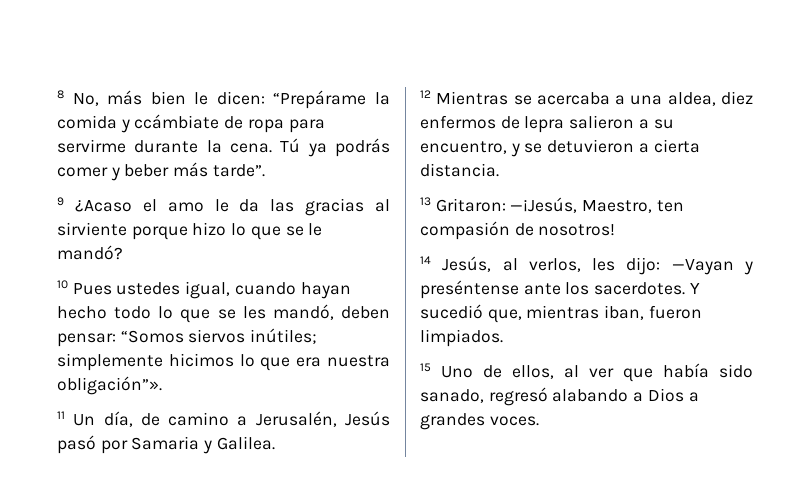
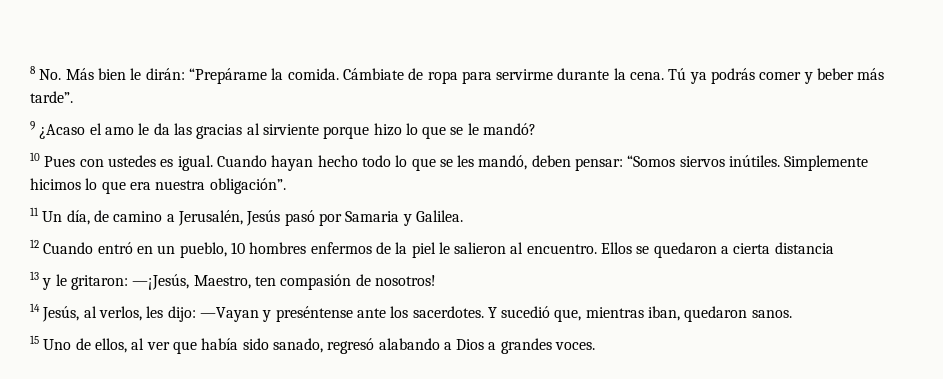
- 8 No, más bien le dicen: “Prepárame la comida y ccámbiate de ropa para servirme durante la cena.
+ 8 No. Más bien le dirán: “Prepárame la comida. Cámbiate de ropa para servirme durante la cena.
- 10 Pues ustedes igual, cuando hayan hecho todo lo que se les mandó, deben pensar: “Somos siervos inútiles; simplemente hicimos lo que era nuestra obligación”».
+ 10 Pues con ustedes es igual. Cuando hayan hecho todo lo que se les mandó, deben pensar: “Somos siervos inútiles. Simplemente hicimos lo que era nuestra obligación”.
- 12 Mientras se acercaba a una aldea, diez enfermos de lepra salieron a su encuentro, y se detuvieron a cierta distancia.
+ 12 Cuando entró en un pueblo, 10 hombres enfermos de la piel le salieron al encuentro. Ellos se quedaron a cierta distancia
- 13 Gritaron: —¡Jesús, Maestro, ten compasión de nosotros!
+ 13 y le gritaron: —¡Jesús, Maestro, ten compasión de nosotros!
- Y sucedió que, mientras iban, fueron limpiados.
+ Y sucedió que, mientras iban, quedaron sanos.

